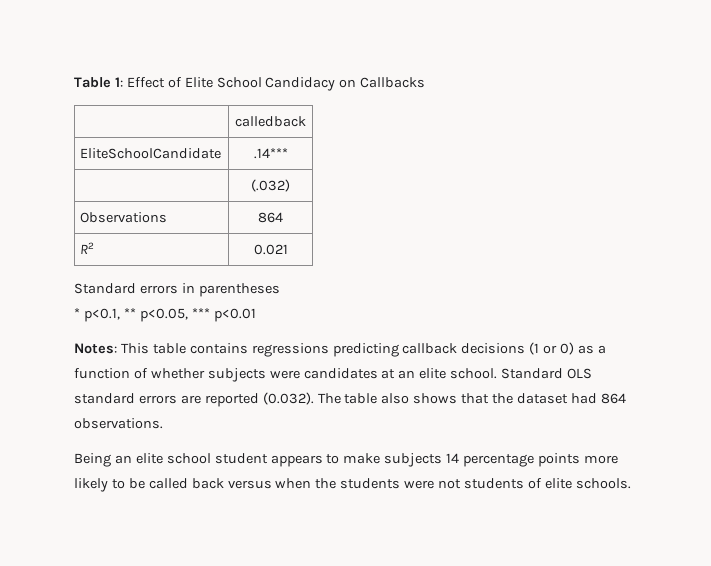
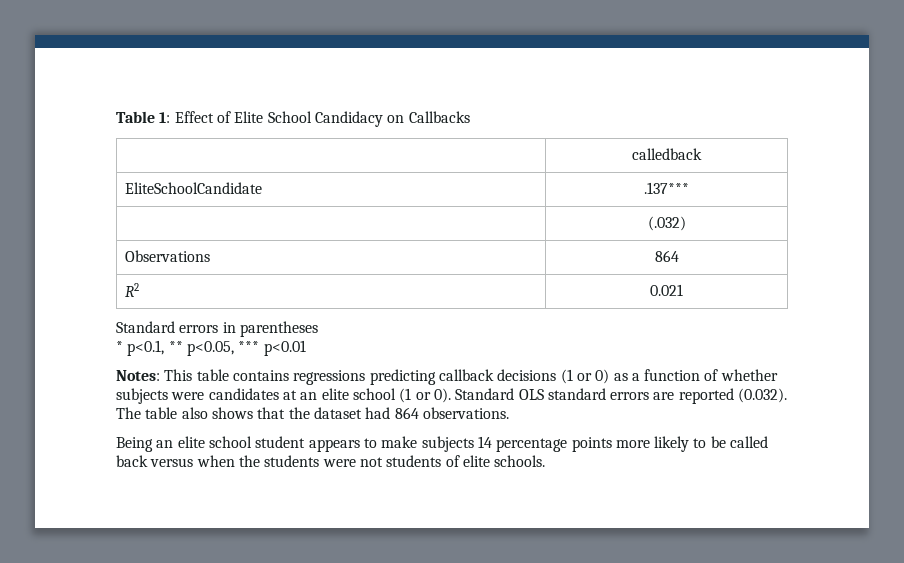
- EliteSchoolCandidate | .14***
+ EliteSchoolCandidate | .137***
- Notes: This table contains regressions predicting callback decisions (1 or 0) as a function of whether subjects were candidates at an elite school.
+ Notes: This table contains regressions predicting callback decisions (1 or 0) as a function of whether subjects were candidates at an elite school (1 or 0).

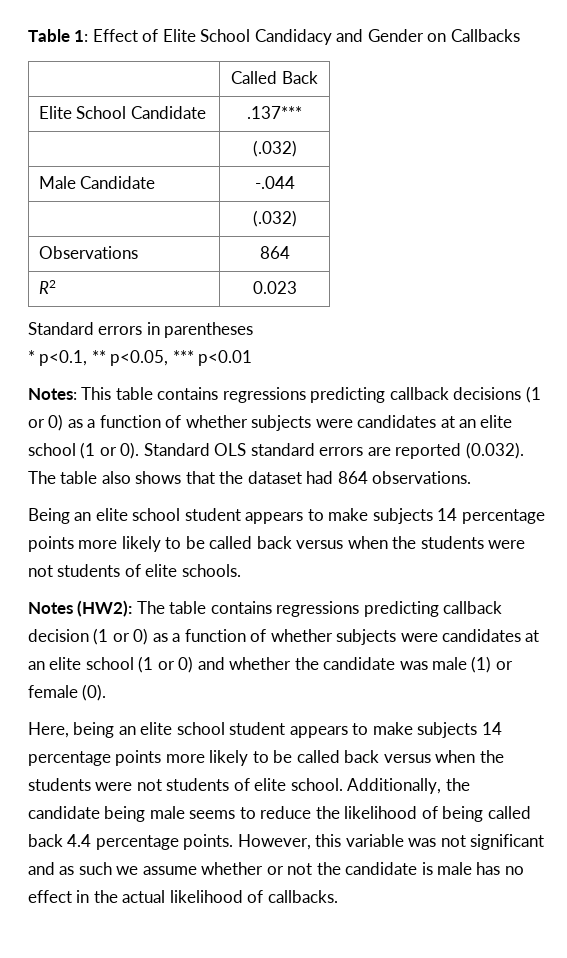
- Table 1: Effect of Elite School Candidacy on Callbacks
+ Table 1: Effect of Elite School Candidacy and Gender on Callbacks
- | calledback
- EliteSchoolCandidate | .137***
+ | Called Back
+ Elite School Candidate | .137***
+ | (.032)
+ Male Candidate | -.044
- R2 | 0.021
+ R2 | 0.023
+ Notes (HW2): The table contains regressions predicting callback decision (1 or 0) as a function of whether subjects were candidates at an elite school (1 or 0) and whether the candidate was male (1) or female (0).
+ Here, being an elite school student appears to make subjects 14 percentage points more likely to be called back versus when the students were not students of elite school. Additionally, the candidate being male seems to reduce the likelihood of being called back 4.4 percentage points. However, this variable was not significant and as such we assume whether or not the candidate is male has no effect in the actual likelihood of callbacks.

